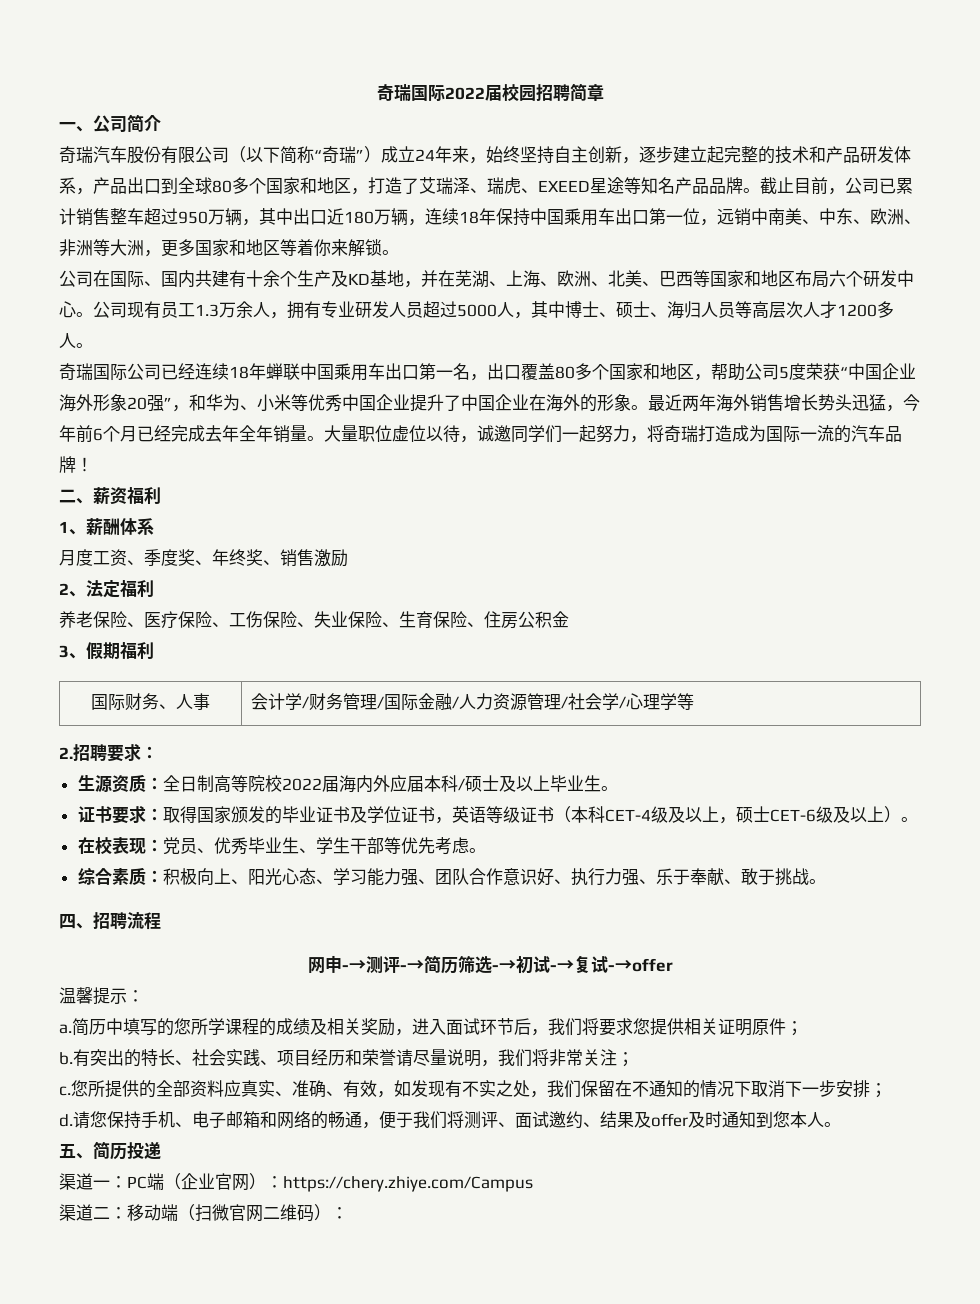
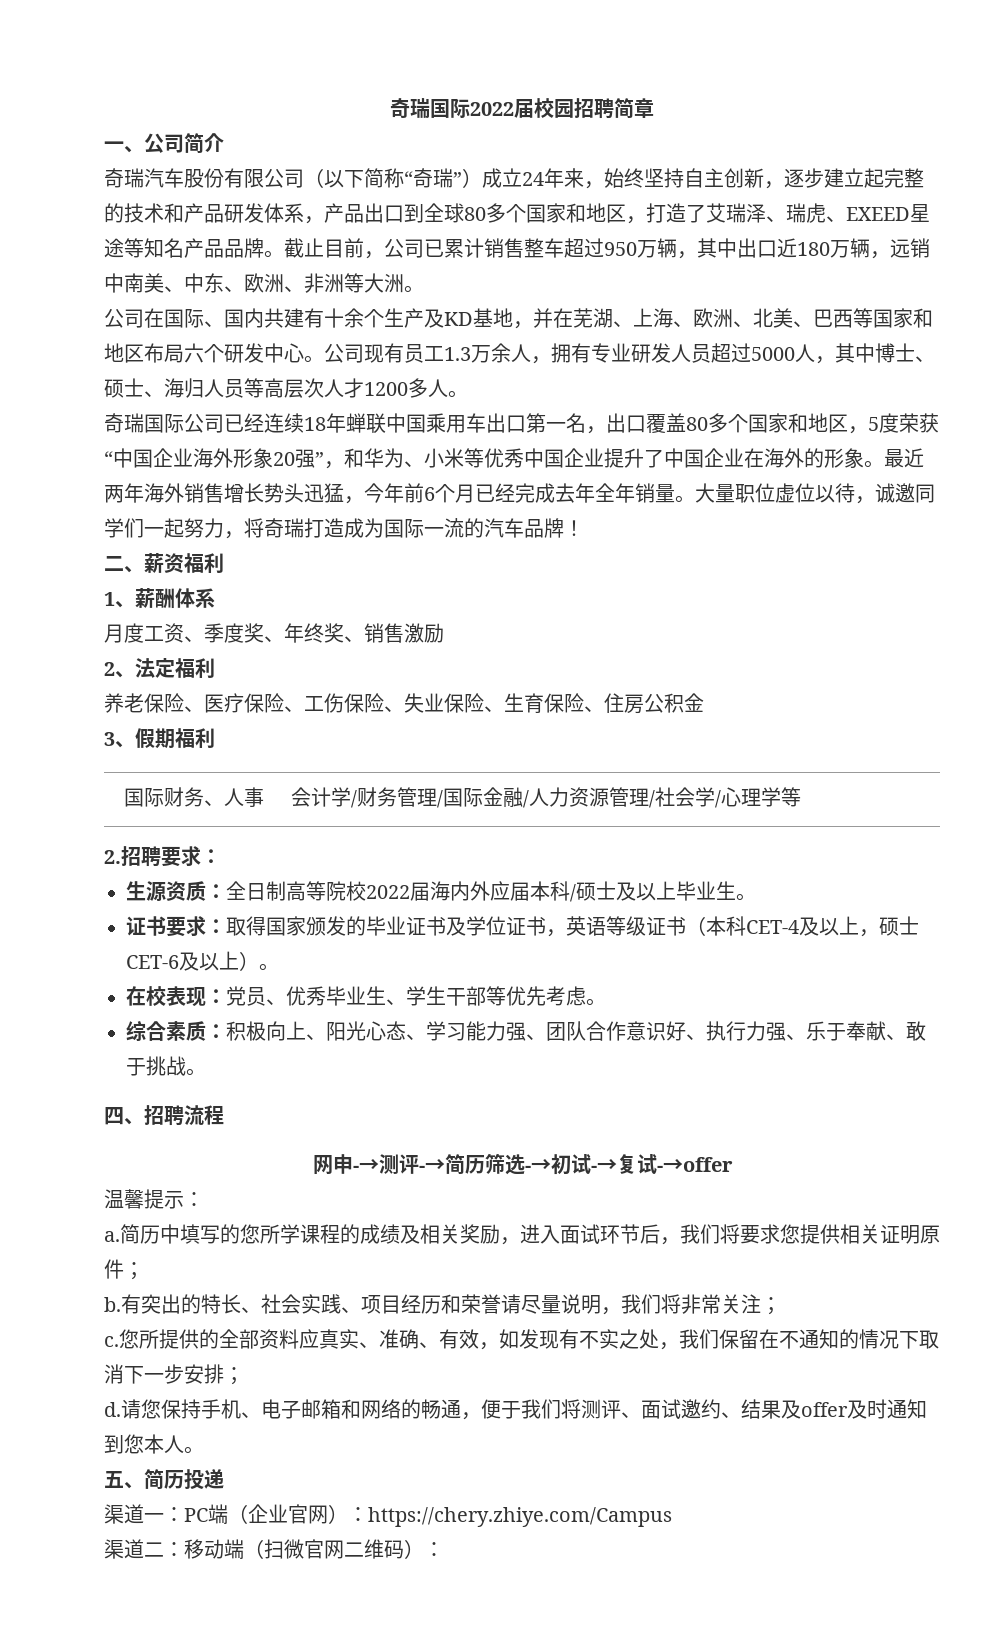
- 截止目前，公司已累计销售整车超过950万辆，其中出口近180万辆，连续18年保持中国乘用车出口第一位，远销中南美、中东、欧洲、非洲等大洲，更多国家和地区等着你来解锁。
+ 截止目前，公司已累计销售整车超过950万辆，其中出口近180万辆，远销中南美、中东、欧洲、非洲等大洲。
- 奇瑞国际公司已经连续18年蝉联中国乘用车出口第一名，出口覆盖80多个国家和地区，帮助公司5度荣获“中国企业海外形象20强”，和华为、小米等优秀中国企业提升了中国企业在海外的形象。
+ 奇瑞国际公司已经连续18年蝉联中国乘用车出口第一名，出口覆盖80多个国家和地区，5度荣获“中国企业海外形象20强”，和华为、小米等优秀中国企业提升了中国企业在海外的形象。
- 证书要求：取得国家颁发的毕业证书及学位证书，英语等级证书（本科CET-4级及以上，硕士CET-6级及以上）。
+ 证书要求：取得国家颁发的毕业证书及学位证书，英语等级证书（本科CET-4及以上，硕士CET-6及以上）。

